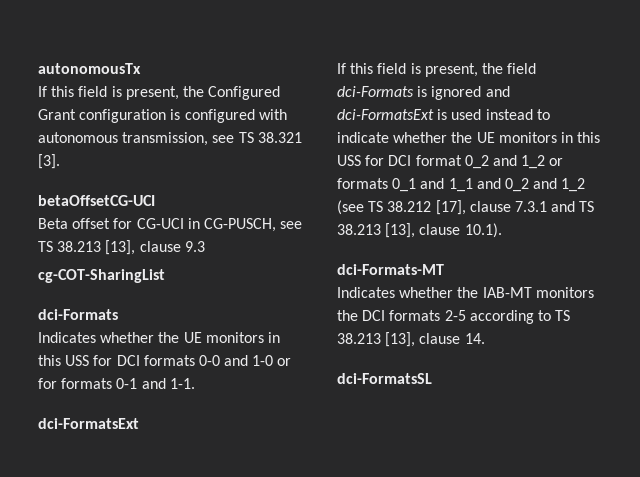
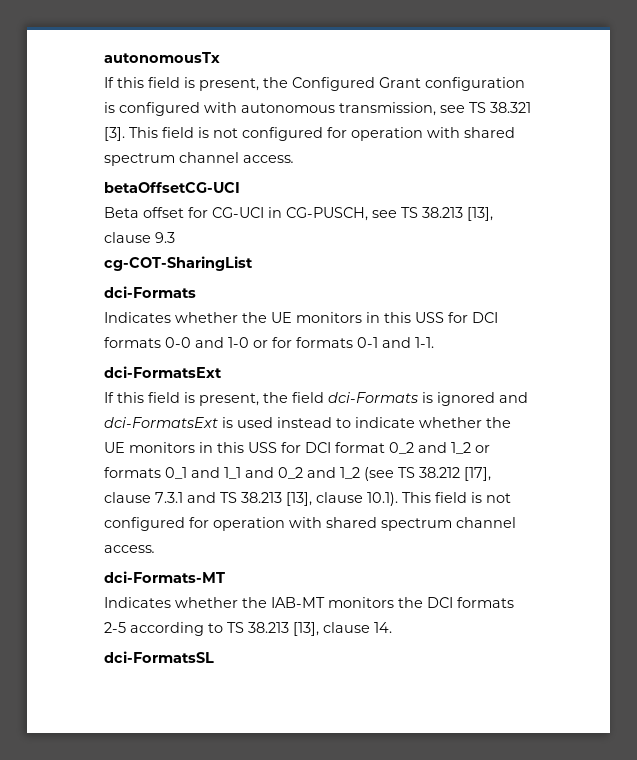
- If this field is present, the Configured Grant configuration is configured with autonomous transmission, see TS 38.321 [3].
+ If this field is present, the Configured Grant configuration is configured with autonomous transmission, see TS 38.321 [3]. This field is not configured for operation with shared spectrum channel access.
- If this field is present, the field dci-Formats is ignored and dci-FormatsExt is used instead to indicate whether the UE monitors in this USS for DCI format 0_2 and 1_2 or formats 0_1 and 1_1 and 0_2 and 1_2 (see TS 38.212 [17], clause 7.3.1 and TS 38.213 [13], clause 10.1).
+ If this field is present, the field dci-Formats is ignored and dci-FormatsExt is used instead to indicate whether the UE monitors in this USS for DCI format 0_2 and 1_2 or formats 0_1 and 1_1 and 0_2 and 1_2 (see TS 38.212 [17], clause 7.3.1 and TS 38.213 [13], clause 10.1). This field is not configured for operation with shared spectrum channel access.

